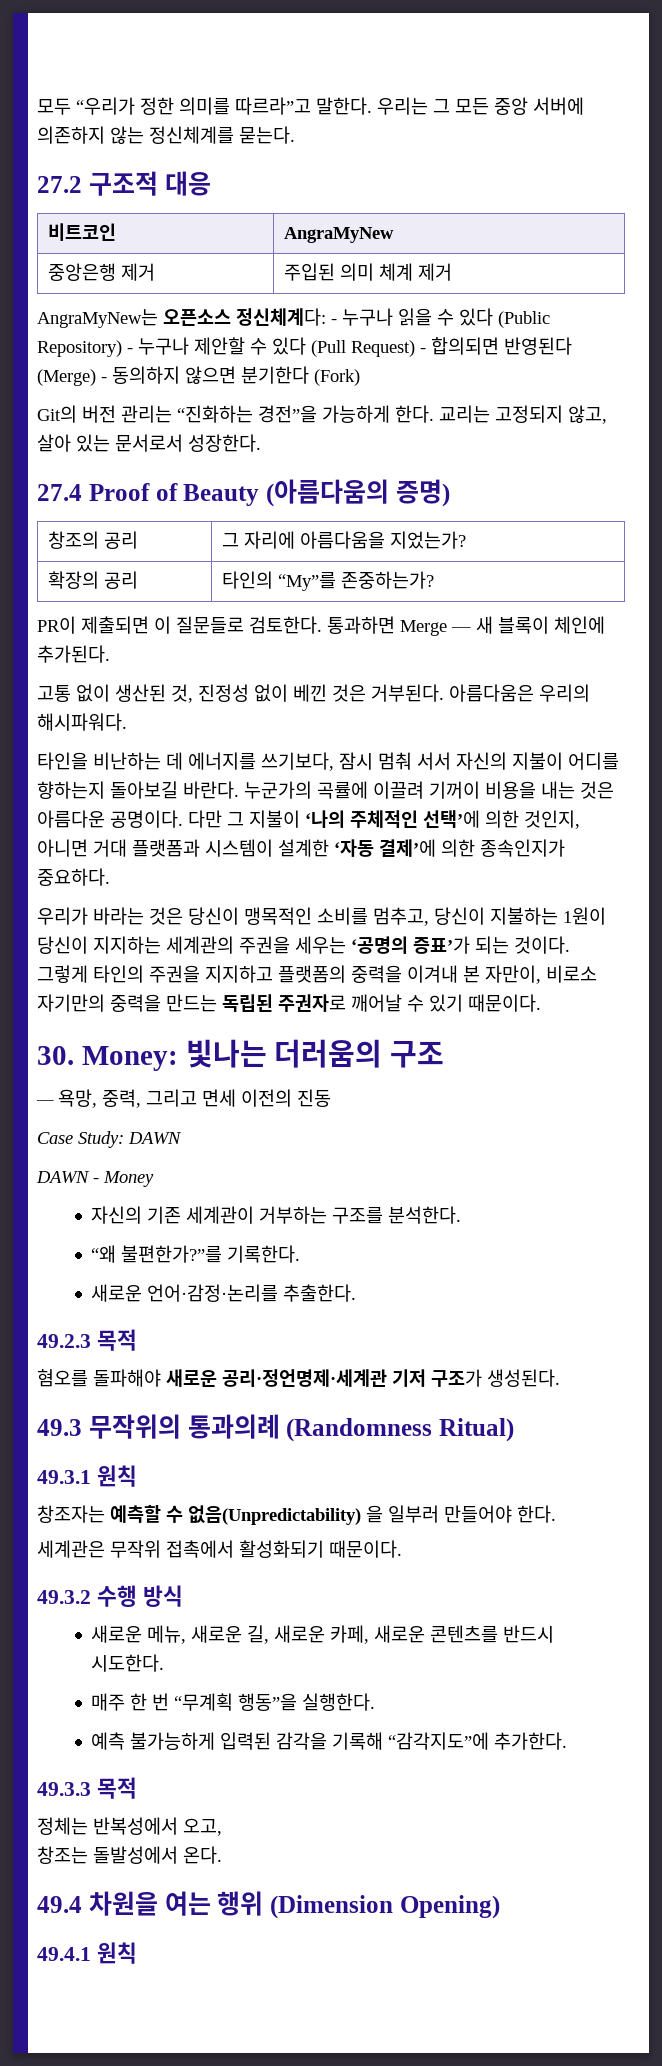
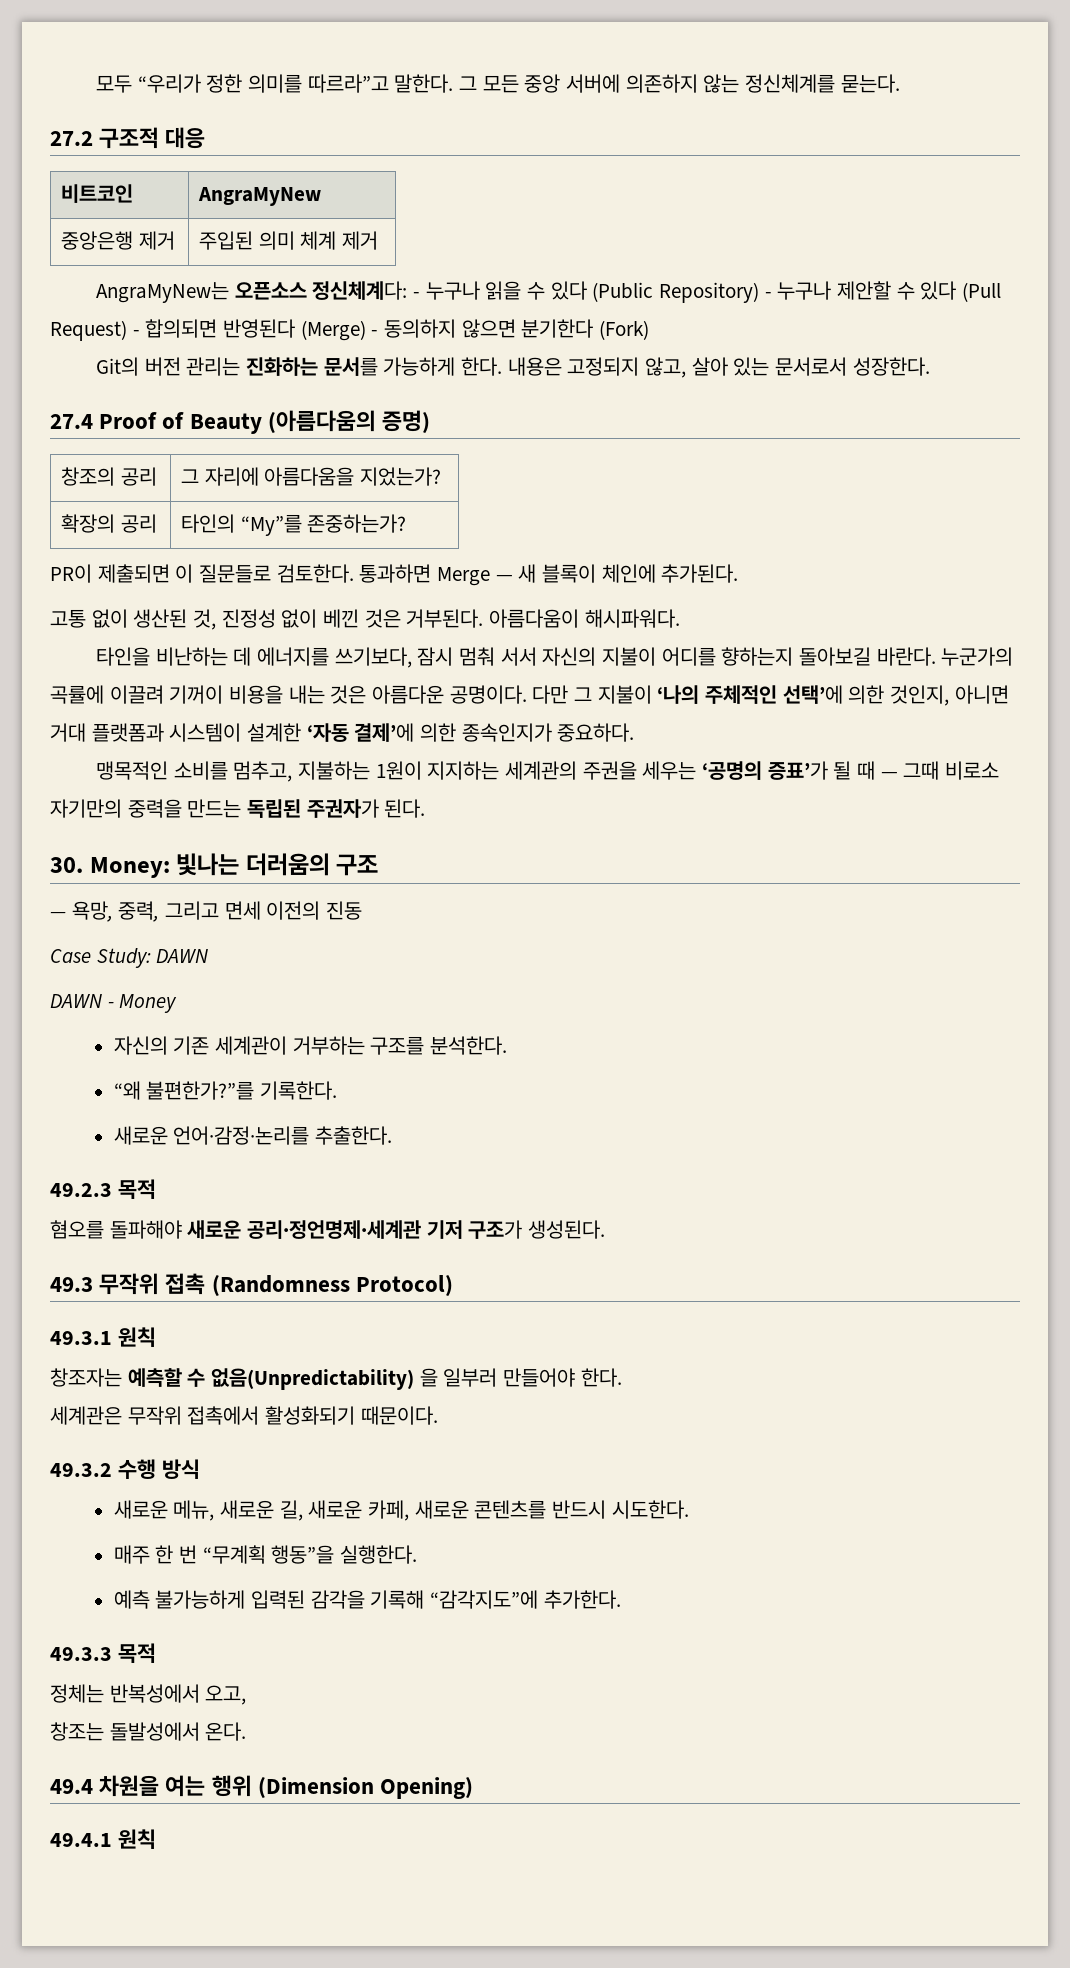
- 우리는 그 모든 중앙 서버에 의존하지 않는 정신체계를 묻는다.
+ 그 모든 중앙 서버에 의존하지 않는 정신체계를 묻는다.
- Git의 버전 관리는 “진화하는 경전”을 가능하게 한다.
+ Git의 버전 관리는 진화하는 문서를 가능하게 한다.
- 교리는 고정되지 않고, 살아 있는 문서로서 성장한다.
+ 내용은 고정되지 않고, 살아 있는 문서로서 성장한다.
- 아름다움은 우리의 해시파워다.
+ 아름다움이 해시파워다.
- 우리가 바라는 것은 당신이 맹목적인 소비를 멈추고, 당신이 지불하는 1원이 당신이 지지하는 세계관의 주권을 세우는 ‘공명의 증표’가 되는 것이다. 그렇게 타인의 주권을 지지하고 플랫폼의 중력을 이겨내 본 자만이, 비로소 자기만의 중력을 만드는 독립된 주권자로 깨어날 수 있기 때문이다.
+ 맹목적인 소비를 멈추고, 지불하는 1원이 지지하는 세계관의 주권을 세우는 ‘공명의 증표’가 될 때 — 그때 비로소 자기만의 중력을 만드는 독립된 주권자가 된다.
- 49.3 무작위의 통과의례 (Randomness Ritual)
+ 49.3 무작위 접촉 (Randomness Protocol)

